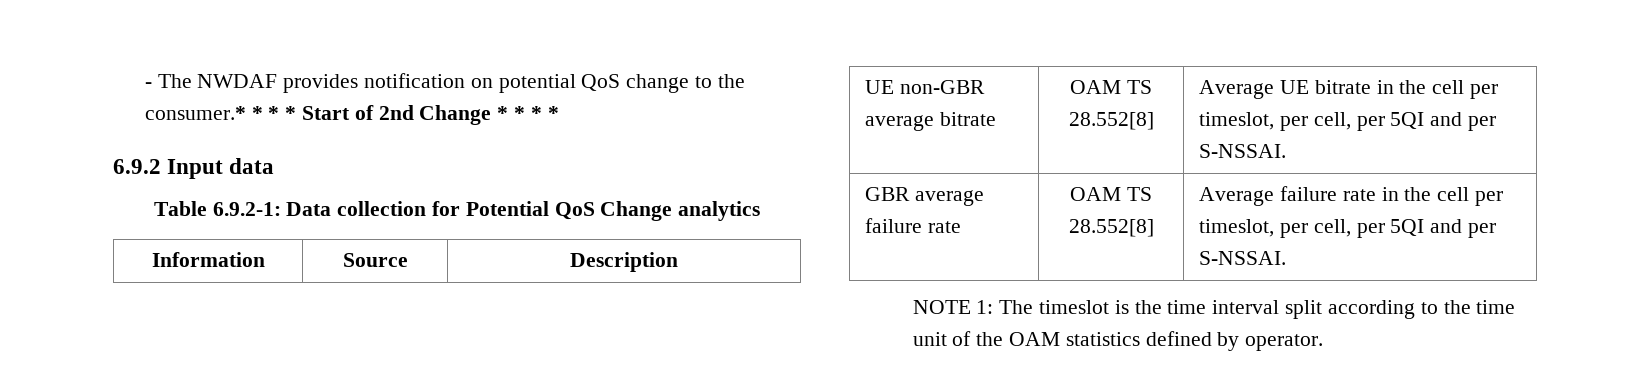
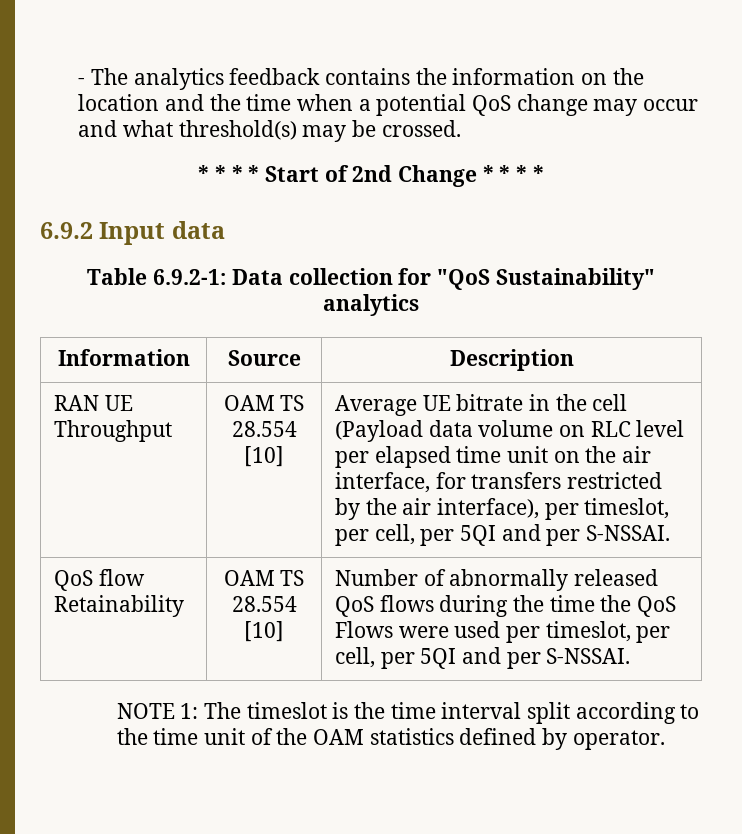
- - The NWDAF provides notification on potential QoS change to the consumer.* * * * Start of 2nd Change * * * *
+ - The analytics feedback contains the information on the location and the time when a potential QoS change may occur and what threshold(s) may be crossed.
+ * * * * Start of 2nd Change * * * *
- Table 6.9.2-1: Data collection for Potential QoS Change analytics
+ Table 6.9.2-1: Data collection for "QoS Sustainability" analytics
- UE non-GBR average bitrate | OAM TS 28.552[8]
+ RAN UE Throughput | OAM TS 28.554 [10]
- Average UE bitrate in the cell per timeslot, per cell, per 5QI and per S-NSSAI.
- GBR average failure rate | OAM TS 28.552[8] | Average failure rate in the cell per timeslot, per cell, per 5QI and per S-NSSAI.
+ Average UE bitrate in the cell (Payload data volume on RLC level per elapsed time unit on the air interface, for transfers restricted by the air interface), per timeslot, per cell, per 5QI and per S-NSSAI.
+ QoS flow Retainability | OAM TS 28.554 [10] | Number of abnormally released QoS flows during the time the QoS Flows were used per timeslot, per cell, per 5QI and per S-NSSAI.

